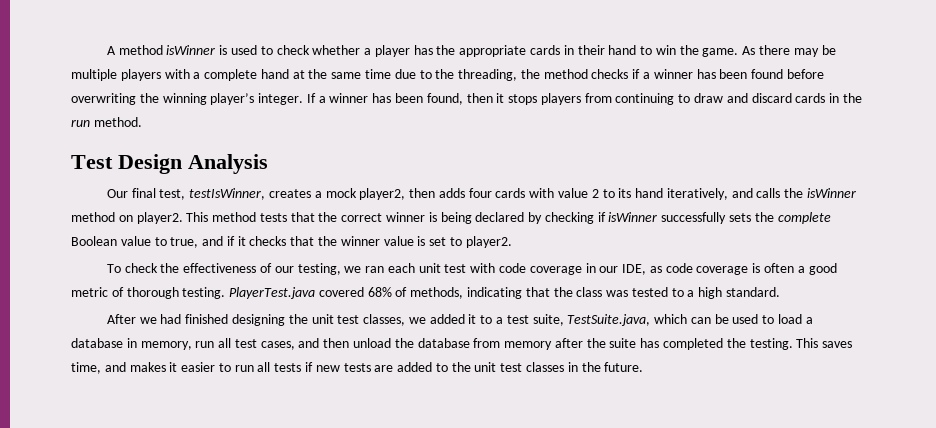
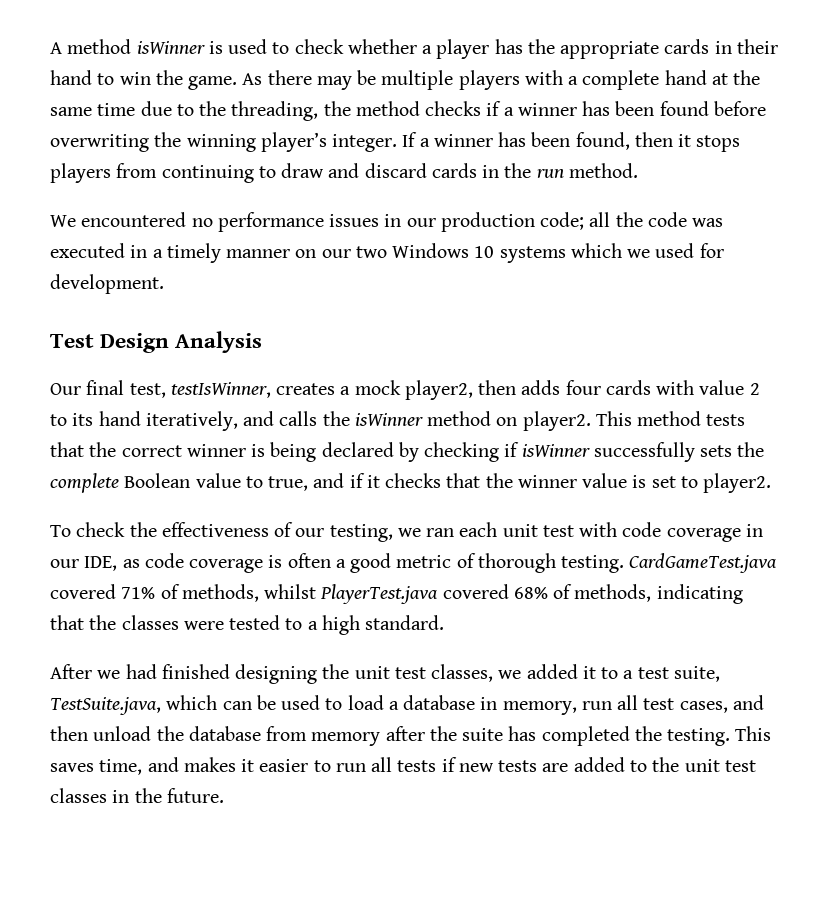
+ We encountered no performance issues in our production code; all the code was executed in a timely manner on our two Windows 10 systems which we used for development.
- PlayerTest.java covered 68% of methods, indicating that the class was tested to a high standard.
+ CardGameTest.java covered 71% of methods, whilst PlayerTest.java covered 68% of methods, indicating that the classes were tested to a high standard.

